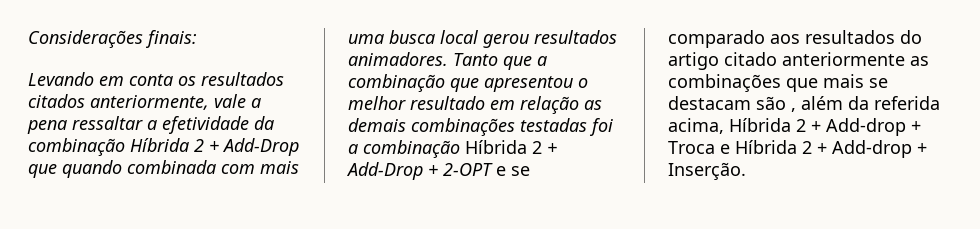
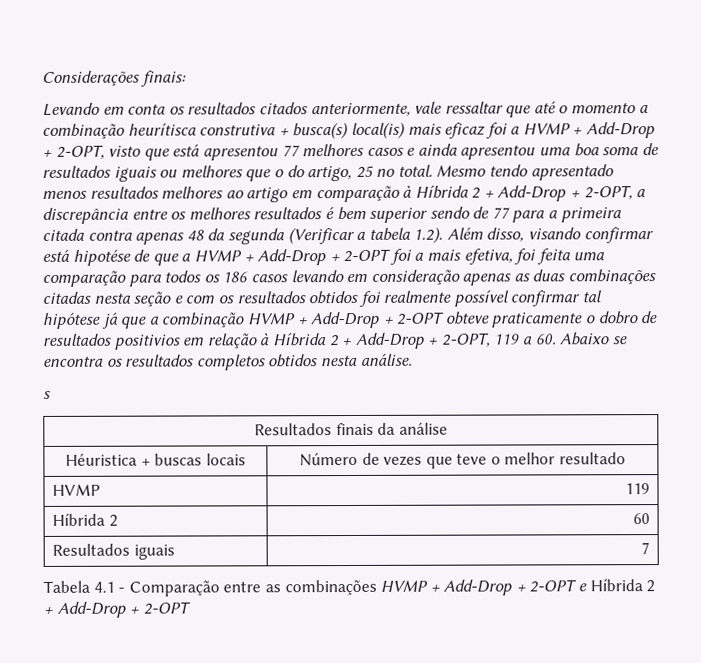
- Levando em conta os resultados citados anteriormente, vale a pena ressaltar a efetividade da combinação Híbrida 2 + Add-Drop que quando combinada com mais uma busca local gerou resultados animadores. Tanto que a combinação que apresentou o melhor resultado em relação as demais combinações testadas foi a combinação Híbrida 2 + Add-Drop + 2-OPT e se comparado aos resultados do artigo citado anteriormente as combinações que mais se destacam são , além da referida acima, Híbrida 2 + Add-drop + Troca e Híbrida 2 + Add-drop + Inserção.
+ Levando em conta os resultados citados anteriormente, vale ressaltar que até o momento a combinação heurítisca construtiva + busca(s) local(is) mais eficaz foi a HVMP + Add-Drop + 2-OPT, visto que está apresentou 77 melhores casos e ainda apresentou uma boa soma de resultados iguais ou melhores que o do artigo, 25 no total. Mesmo tendo apresentado menos resultados melhores ao artigo em comparação à Híbrida 2 + Add-Drop + 2-OPT, a discrepância entre os melhores resultados é bem superior sendo de 77 para a primeira citada contra apenas 48 da segunda (Verificar a tabela 1.2). Além disso, visando confirmar está hipotése de que a HVMP + Add-Drop + 2-OPT foi a mais efetiva, foi feita uma comparação para todos os 186 casos levando em consideração apenas as duas combinações citadas nesta seção e com os resultados obtidos foi realmente possível confirmar tal hipótese já que a combinação HVMP + Add-Drop + 2-OPT obteve praticamente o dobro de resultados positivios em relação à Híbrida 2 + Add-Drop + 2-OPT, 119 a 60. Abaixo se encontra os resultados completos obtidos nesta análise.
+ s
+ Resultados finais da análise
+ Héuristica + buscas locais | Número de vezes que teve o melhor resultado
+ HVMP | 119
+ Híbrida 2 | 60
+ Resultados iguais | 7
+ Tabela 4.1 - Comparação entre as combinações HVMP + Add-Drop + 2-OPT e Híbrida 2 + Add-Drop + 2-OPT

